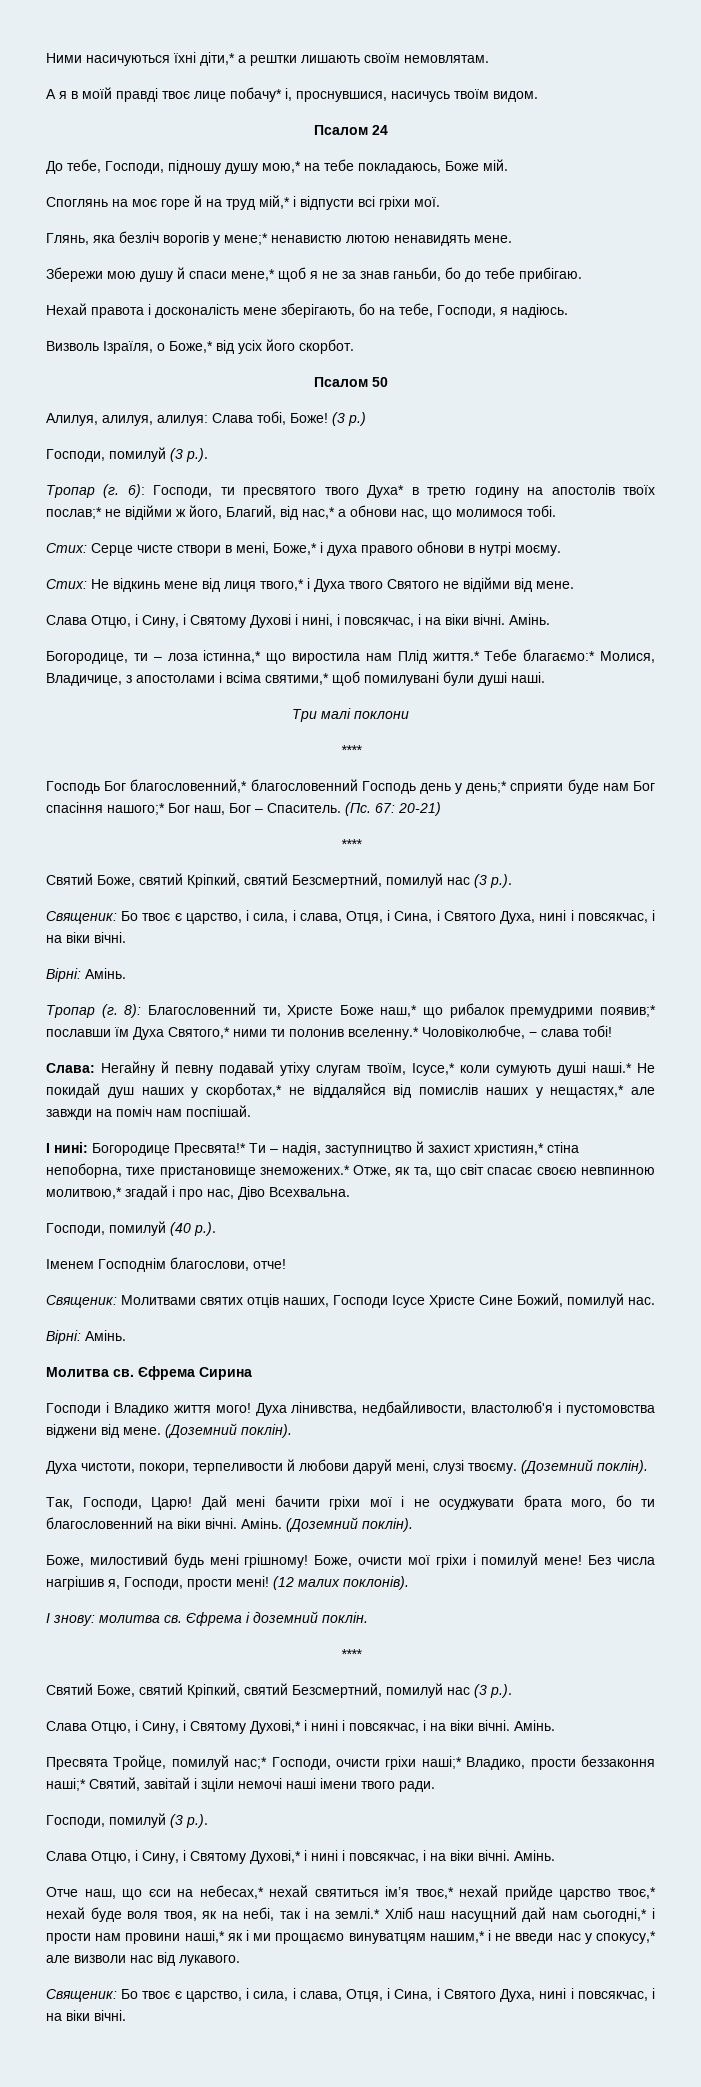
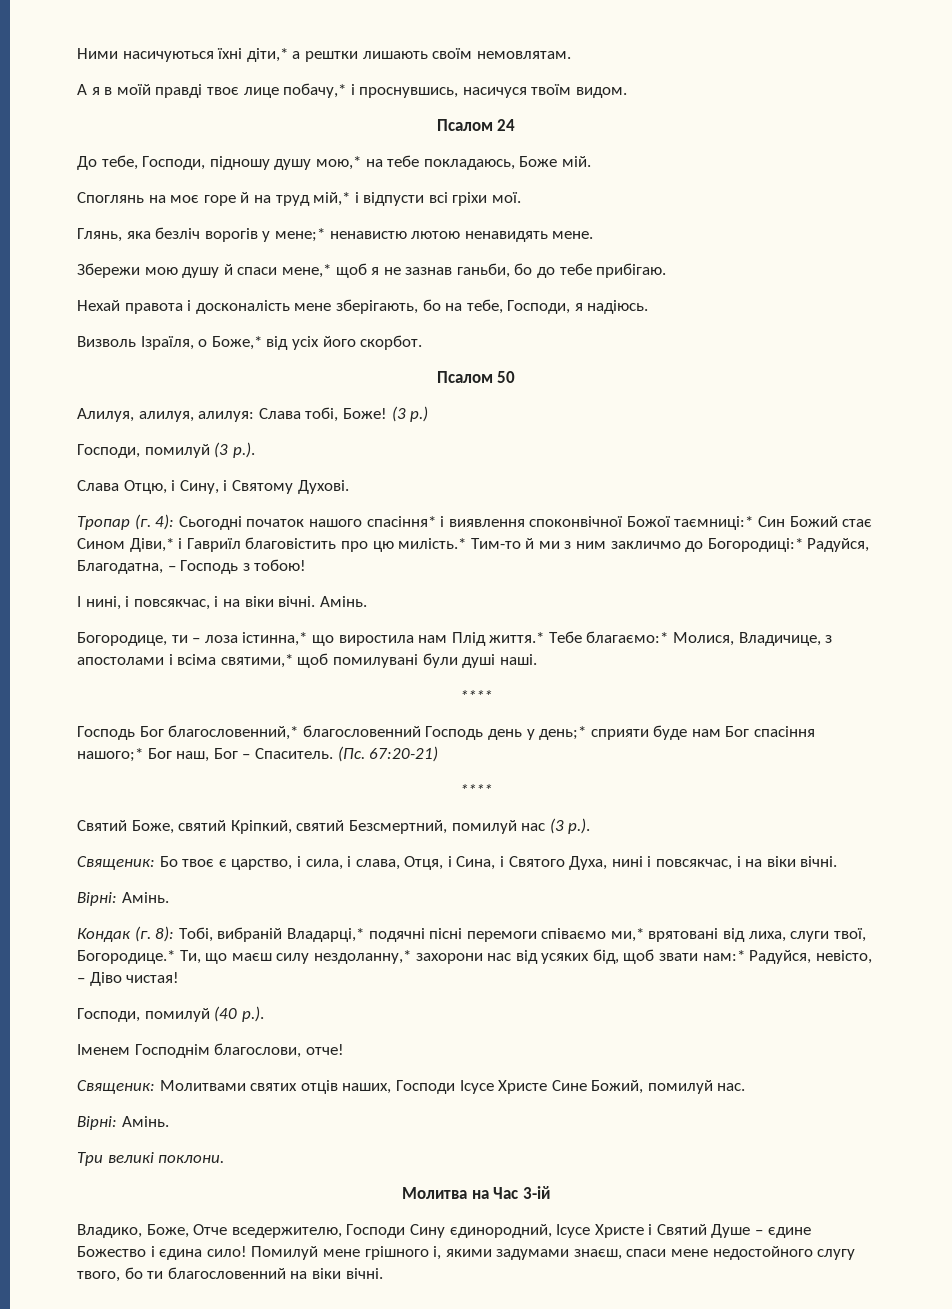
- А я в моїй правді твоє лице побачу* і, проснувшися, насичусь твоїм видом.
+ А я в моїй правді твоє лице побачу,* і проснувшись, насичуся твоїм видом.
- Збережи мою душу й спаси мене,* щоб я не за знав ганьби, бо до тебе прибігаю.
+ Збережи мою душу й спаси мене,* щоб я не зазнав ганьби, бо до тебе прибігаю.
- Тропар (г. 6): Господи, ти пресвятого твого Духа* в третю годину на апостолів твоїх послав;* не відійми ж його, Благий, від нас,* а обнови нас, що молимося тобі.
- Стих: Серце чисте створи в мені, Боже,* і духа правого обнови в нутрі моєму.
- Стих: Не відкинь мене від лиця твого,* і Духа твого Святого не відійми від мене.
- Слава Отцю, і Сину, і Святому Духові і нині, і повсякчас, і на віки вічні.
+ Слава Отцю, і Сину, і Святому Духові.
+ Тропар (г. 4): Сьогодні початок нашого спасіння* і виявлення споконвічної Божої таємниці:* Син Божий стає Сином Діви,* і Гавриїл благовістить про цю милість.* Тим-то й ми з ним закличмо до Богородиці:* Радуйся, Благодатна, – Господь з тобою!
+ І нині, і повсякчас, і на віки вічні.
- Три малі поклони
- (Пс. 67: 20-21)
+ (Пс. 67:20-21)
- Тропар (г. 8): Благословенний ти, Христе Боже наш,* що рибалок премудрими появив;* пославши їм Духа Святого,* ними ти полонив вселенну.* Чоловіколюбче, − слава тобі!
- Слава: Негайну й певну подавай утіху слугам твоїм, Ісусе,* коли сумують душі наші.* Не покидай душ наших у скорботах,* не віддаляйся від помислів наших у нещастях,* але завжди на поміч нам поспішай.
- І нині: Богородице Пресвята!* Ти – надія, заступництво й захист християн,* стіна непоборна, тихе пристановище знеможених.* Отже, як та, що світ спасає своєю невпинною молитвою,* згадай і про нас, Діво Всехвальна.
+ Кондак (г. 8): Тобі, вибраній Владарці,* подячні пісні перемоги співаємо ми,* врятовані від лиха, слуги твої, Богородице.* Ти, що маєш силу нездоланну,* захорони нас від усяких бід, щоб звати нам:* Радуйся, невісто, – Діво чистая!
- Молитва св. Єфрема Сирина
- Господи і Владико життя мого! Духа лінивства, недбайливости, властолюб'я і пустомовства віджени від мене. (Доземний поклін).
- Духа чистоти, покори, терпеливости й любови даруй мені, слузі твоєму. (Доземний поклін).
- Так, Господи, Царю! Дай мені бачити гріхи мої і не осуджувати брата мого, бо ти благословенний на віки вічні. Амінь. (Доземний поклін).
- Боже, милостивий будь мені грішному! Боже, очисти мої гріхи і помилуй мене! Без числа нагрішив я, Господи, прости мені! (12 малих поклонів).
- І знову: молитва св. Єфрема і доземний поклін.
- ****
- Святий Боже, святий Кріпкий, святий Безсмертний, помилуй нас (3 р.).
- Слава Отцю, і Сину, і Святому Духові,* і нині і повсякчас, і на віки вічні. Амінь.
- Пресвята Тройце, помилуй нас;* Господи, очисти гріхи наші;* Владико, прости беззаконня наші;* Святий, завітай і зціли немочі наші імени твого ради.
- Господи, помилуй (3 р.).
- Слава Отцю, і Сину, і Святому Духові,* і нині і повсякчас, і на віки вічні. Амінь.
- Отче наш, що єси на небесах,* нехай святиться ім’я твоє,* нехай прийде царство твоє,* нехай буде воля твоя, як на небі, так і на землі.* Хліб наш насущний дай нам сьогодні,* і прости нам провини наші,* як і ми прощаємо винуватцям нашим,* і не введи нас у спокусу,* але визволи нас від лукавого.
- Священик: Бо твоє є царство, і сила, і слава, Отця, і Сина, і Святого Духа, нині і повсякчас, і на віки вічні.
+ Три великі поклони.
+ Молитва на Час 3-ій
+ Владико, Боже, Отче вседержителю, Господи Сину єдинородний, Ісусе Христе і Святий Душе – єдине Божество і єдина сило! Помилуй мене грішного і, якими задумами знаєш, спаси мене недостойного слугу твого, бо ти благословенний на віки вічні.

